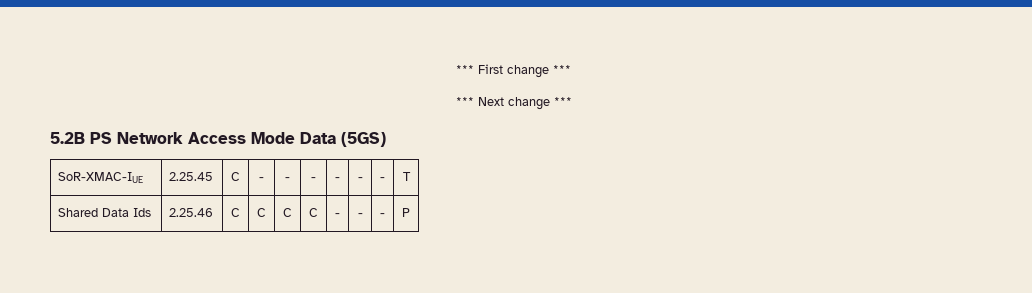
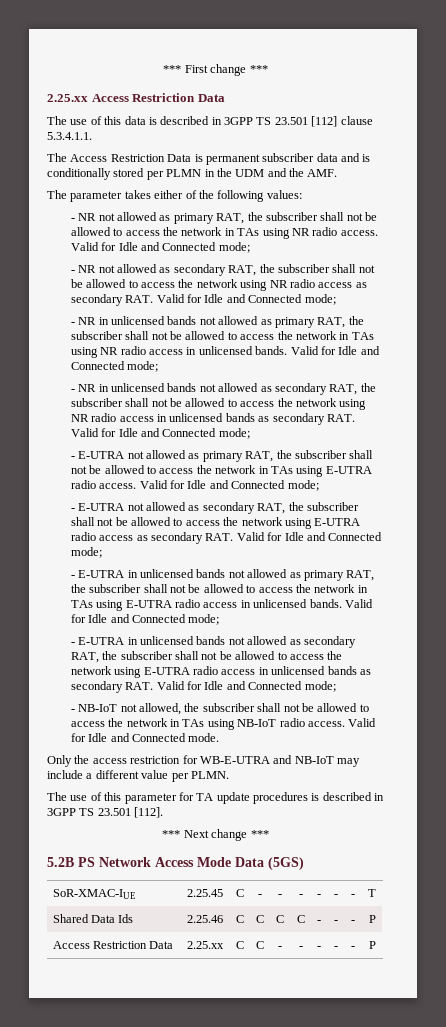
+ 2.25.xx Access Restriction Data
+ The use of this data is described in 3GPP TS 23.501 [112] clause 5.3.4.1.1.
+ The Access Restriction Data is permanent subscriber data and is conditionally stored per PLMN in the UDM and the AMF.
+ The parameter takes either of the following values:
+ - NR not allowed as primary RAT, the subscriber shall not be allowed to access the network in TAs using NR radio access. Valid for Idle and Connected mode;
+ - NR not allowed as secondary RAT, the subscriber shall not be allowed to access the network using NR radio access as secondary RAT. Valid for Idle and Connected mode;
+ - NR in unlicensed bands not allowed as primary RAT, the subscriber shall not be allowed to access the network in TAs using NR radio access in unlicensed bands. Valid for Idle and Connected mode;
+ - NR in unlicensed bands not allowed as secondary RAT, the subscriber shall not be allowed to access the network using NR radio access in unlicensed bands as secondary RAT. Valid for Idle and Connected mode;
+ - E-UTRA not allowed as primary RAT, the subscriber shall not be allowed to access the network in TAs using E-UTRA radio access. Valid for Idle and Connected mode;
+ - E-UTRA not allowed as secondary RAT, the subscriber shall not be allowed to access the network using E-UTRA radio access as secondary RAT. Valid for Idle and Connected mode;
+ - E-UTRA in unlicensed bands not allowed as primary RAT, the subscriber shall not be allowed to access the network in TAs using E-UTRA radio access in unlicensed bands. Valid for Idle and Connected mode;
+ - E-UTRA in unlicensed bands not allowed as secondary RAT, the subscriber shall not be allowed to access the network using E-UTRA radio access in unlicensed bands as secondary RAT. Valid for Idle and Connected mode;
+ - NB-IoT not allowed, the subscriber shall not be allowed to access the network in TAs using NB-IoT radio access. Valid for Idle and Connected mode.
+ Only the access restriction for WB-E-UTRA and NB-IoT may include a different value per PLMN.
+ The use of this parameter for TA update procedures is described in 3GPP TS 23.501 [112].
+ Access Restriction Data | 2.25.xx | C | C | - | - | - | - | - | P

